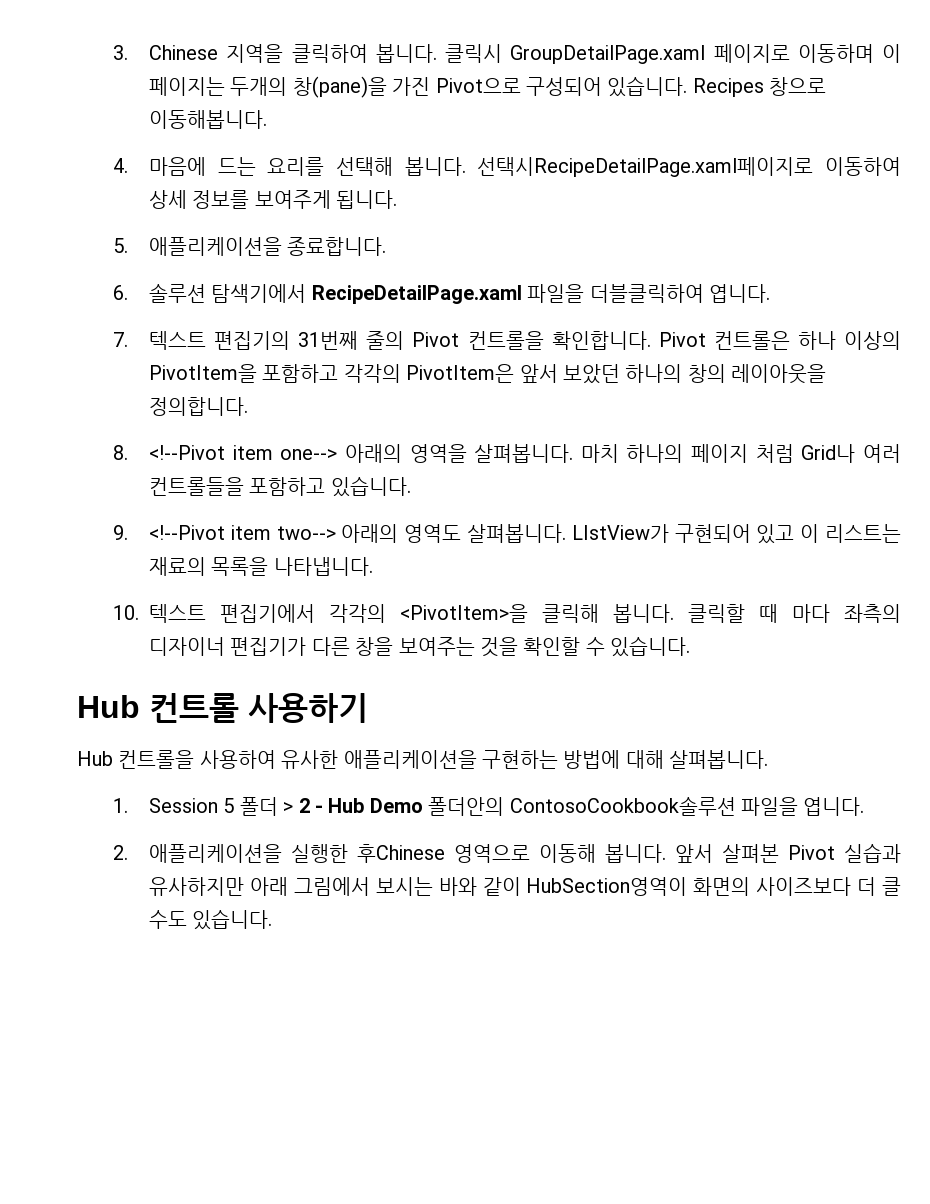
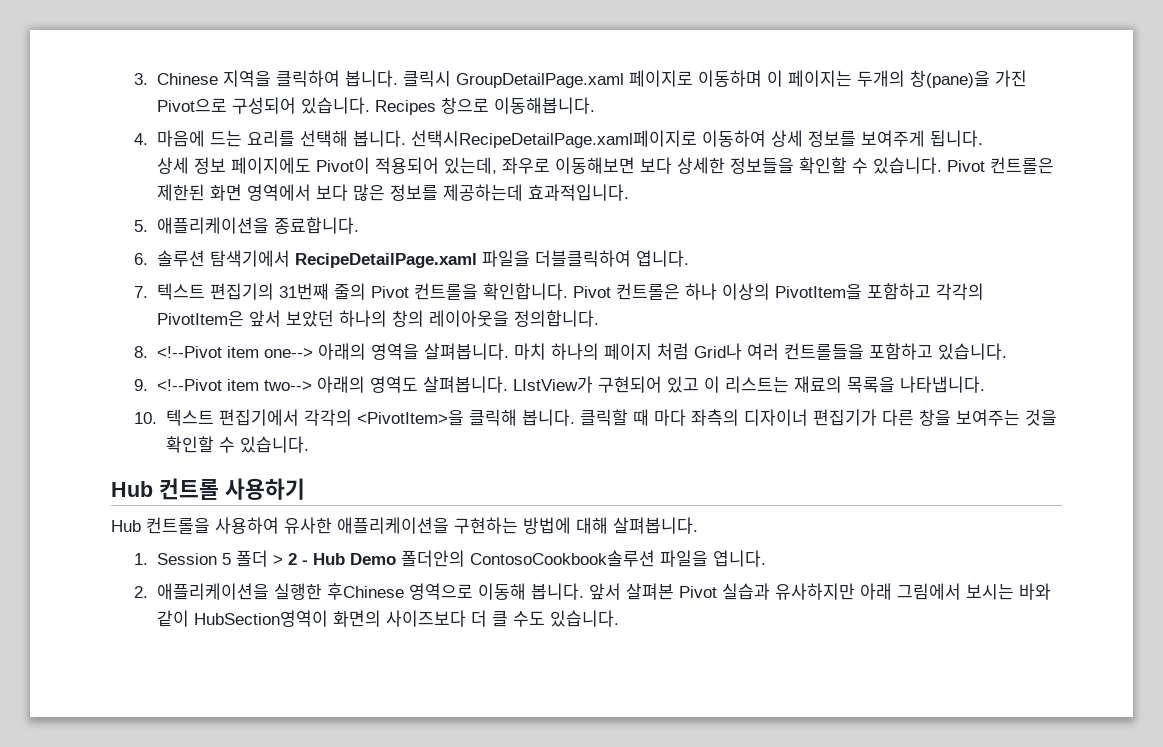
+ 상세 정보 페이지에도 Pivot이 적용되어 있는데, 좌우로 이동해보면 보다 상세한 정보들을 확인할 수 있습니다. Pivot 컨트롤은 제한된 화면 영역에서 보다 많은 정보를 제공하는데 효과적입니다.

